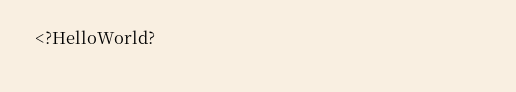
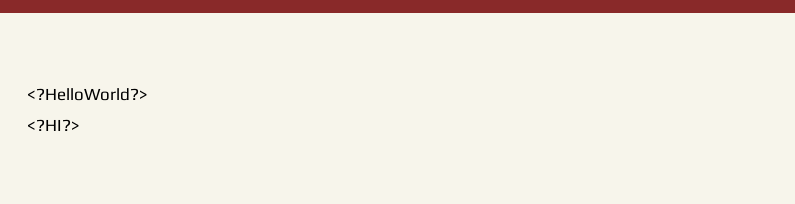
- <?HelloWorld?
+ <?HelloWorld?>
+ <?HI?>

